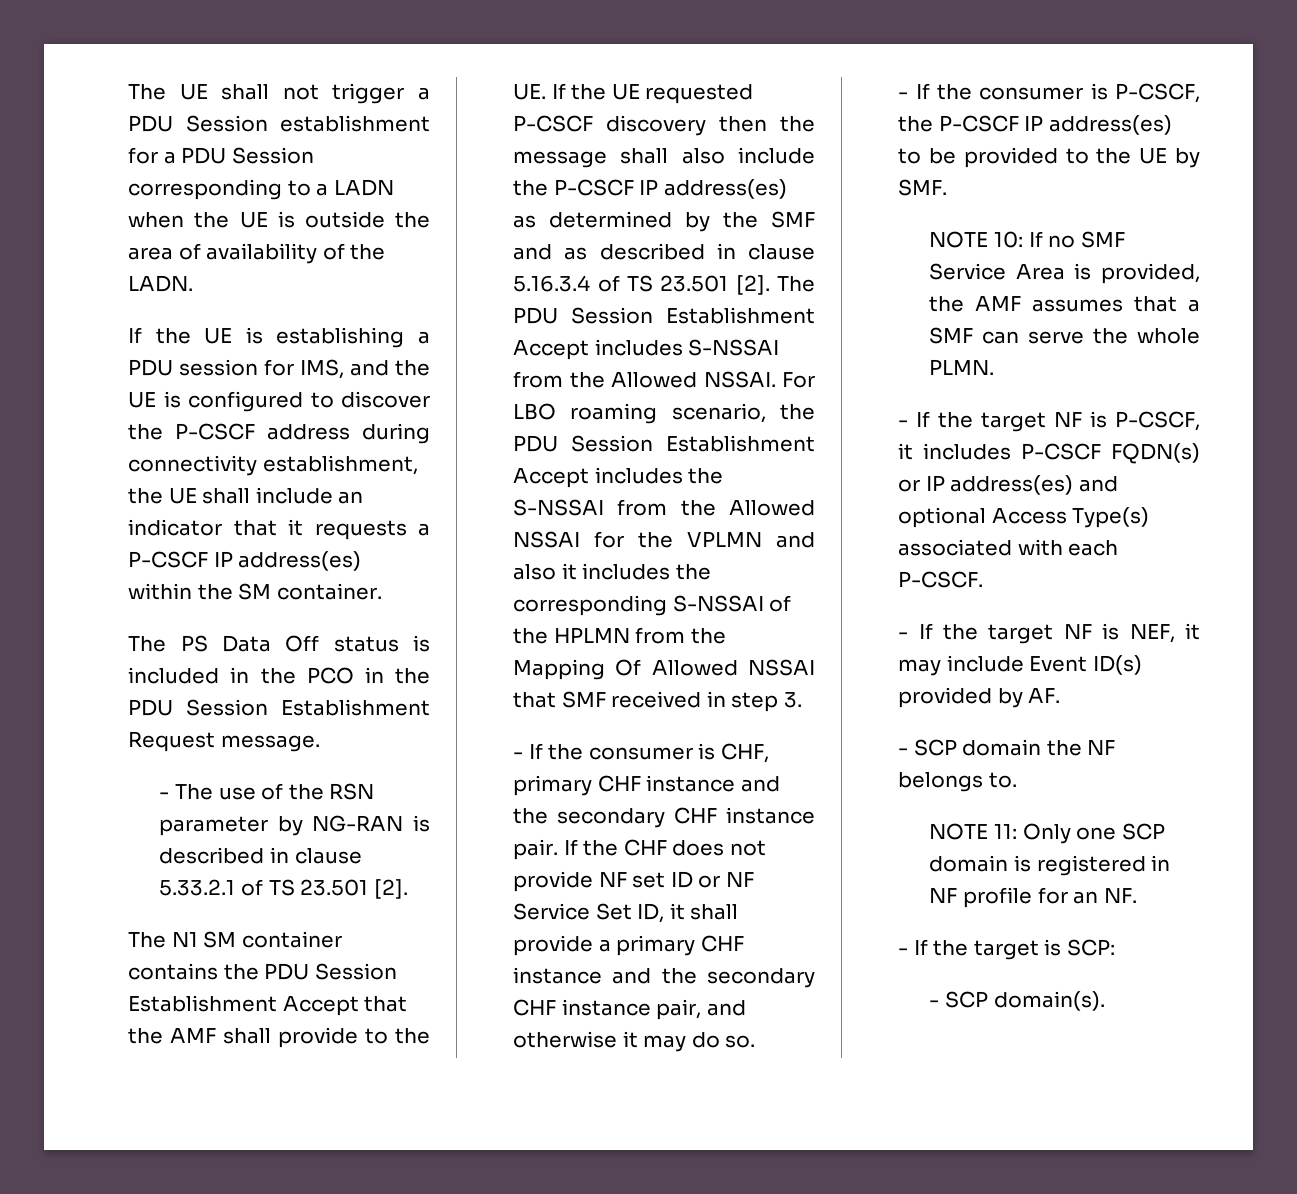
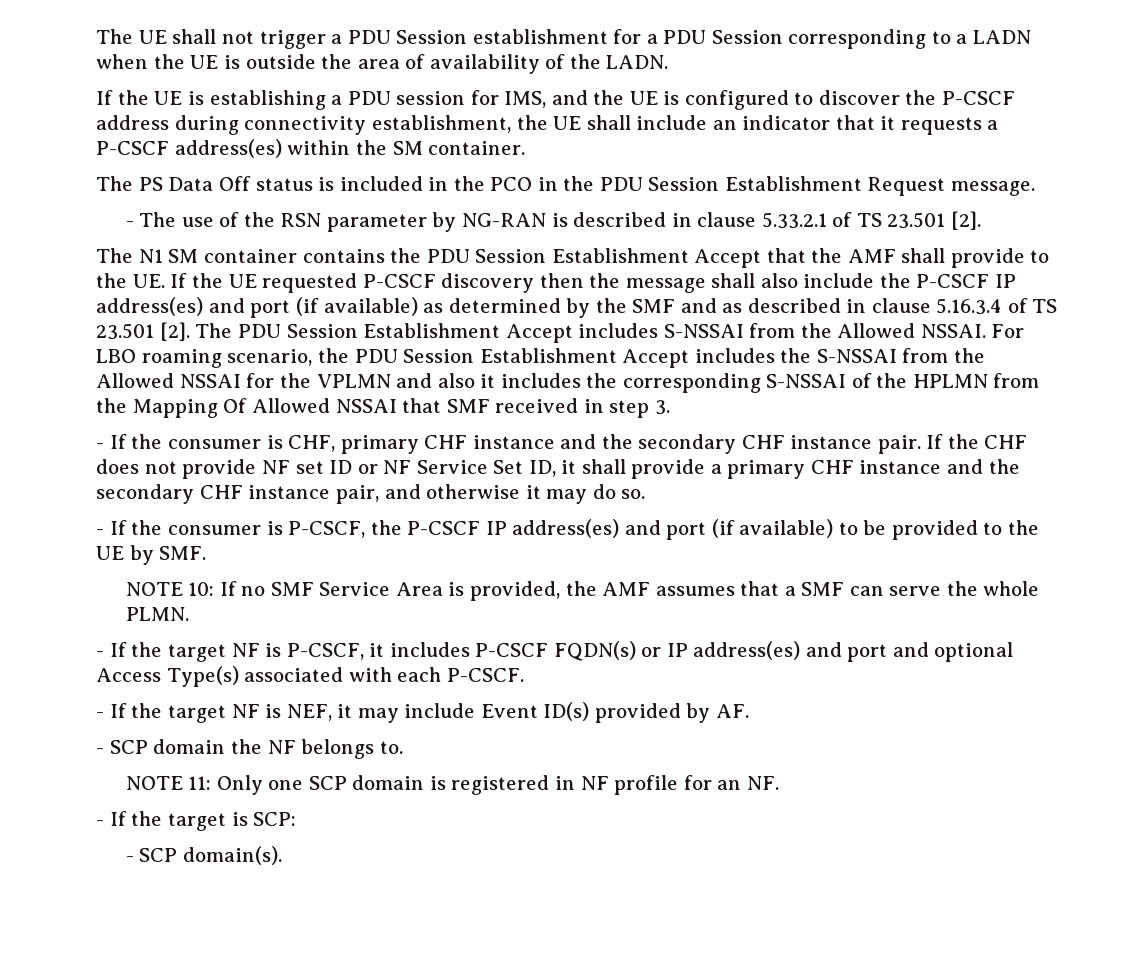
- If the UE is establishing a PDU session for IMS, and the UE is configured to discover the P-CSCF address during connectivity establishment, the UE shall include an indicator that it requests a P-CSCF IP address(es) within the SM container.
+ If the UE is establishing a PDU session for IMS, and the UE is configured to discover the P-CSCF address during connectivity establishment, the UE shall include an indicator that it requests a P-CSCF address(es) within the SM container.
- The N1 SM container contains the PDU Session Establishment Accept that the AMF shall provide to the UE. If the UE requested P-CSCF discovery then the message shall also include the P-CSCF IP address(es) as determined by the SMF and as described in clause 5.16.3.4 of TS 23.501 [2].
+ The N1 SM container contains the PDU Session Establishment Accept that the AMF shall provide to the UE. If the UE requested P-CSCF discovery then the message shall also include the P-CSCF IP address(es) and port (if available) as determined by the SMF and as described in clause 5.16.3.4 of TS 23.501 [2].
- - If the consumer is P-CSCF, the P-CSCF IP address(es) to be provided to the UE by SMF.
+ - If the consumer is P-CSCF, the P-CSCF IP address(es) and port (if available) to be provided to the UE by SMF.
- - If the target NF is P-CSCF, it includes P-CSCF FQDN(s) or IP address(es) and optional Access Type(s) associated with each P-CSCF.
+ - If the target NF is P-CSCF, it includes P-CSCF FQDN(s) or IP address(es) and port and optional Access Type(s) associated with each P-CSCF.

